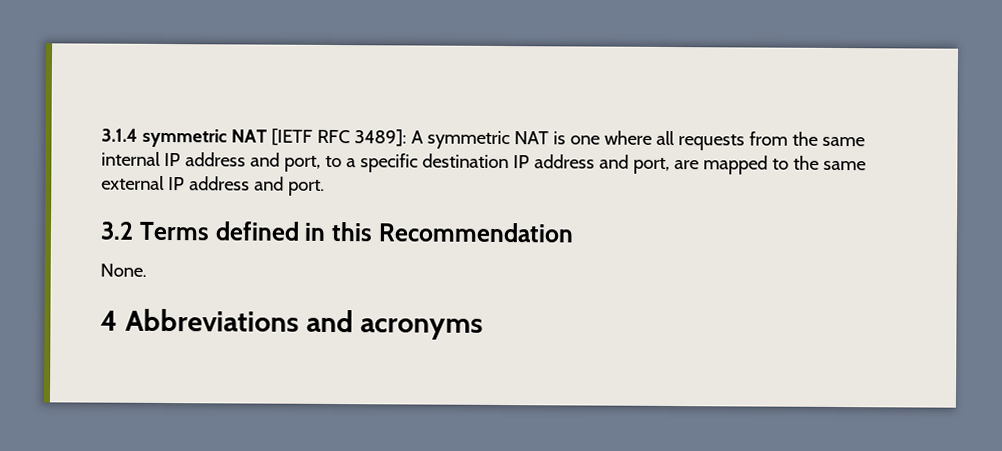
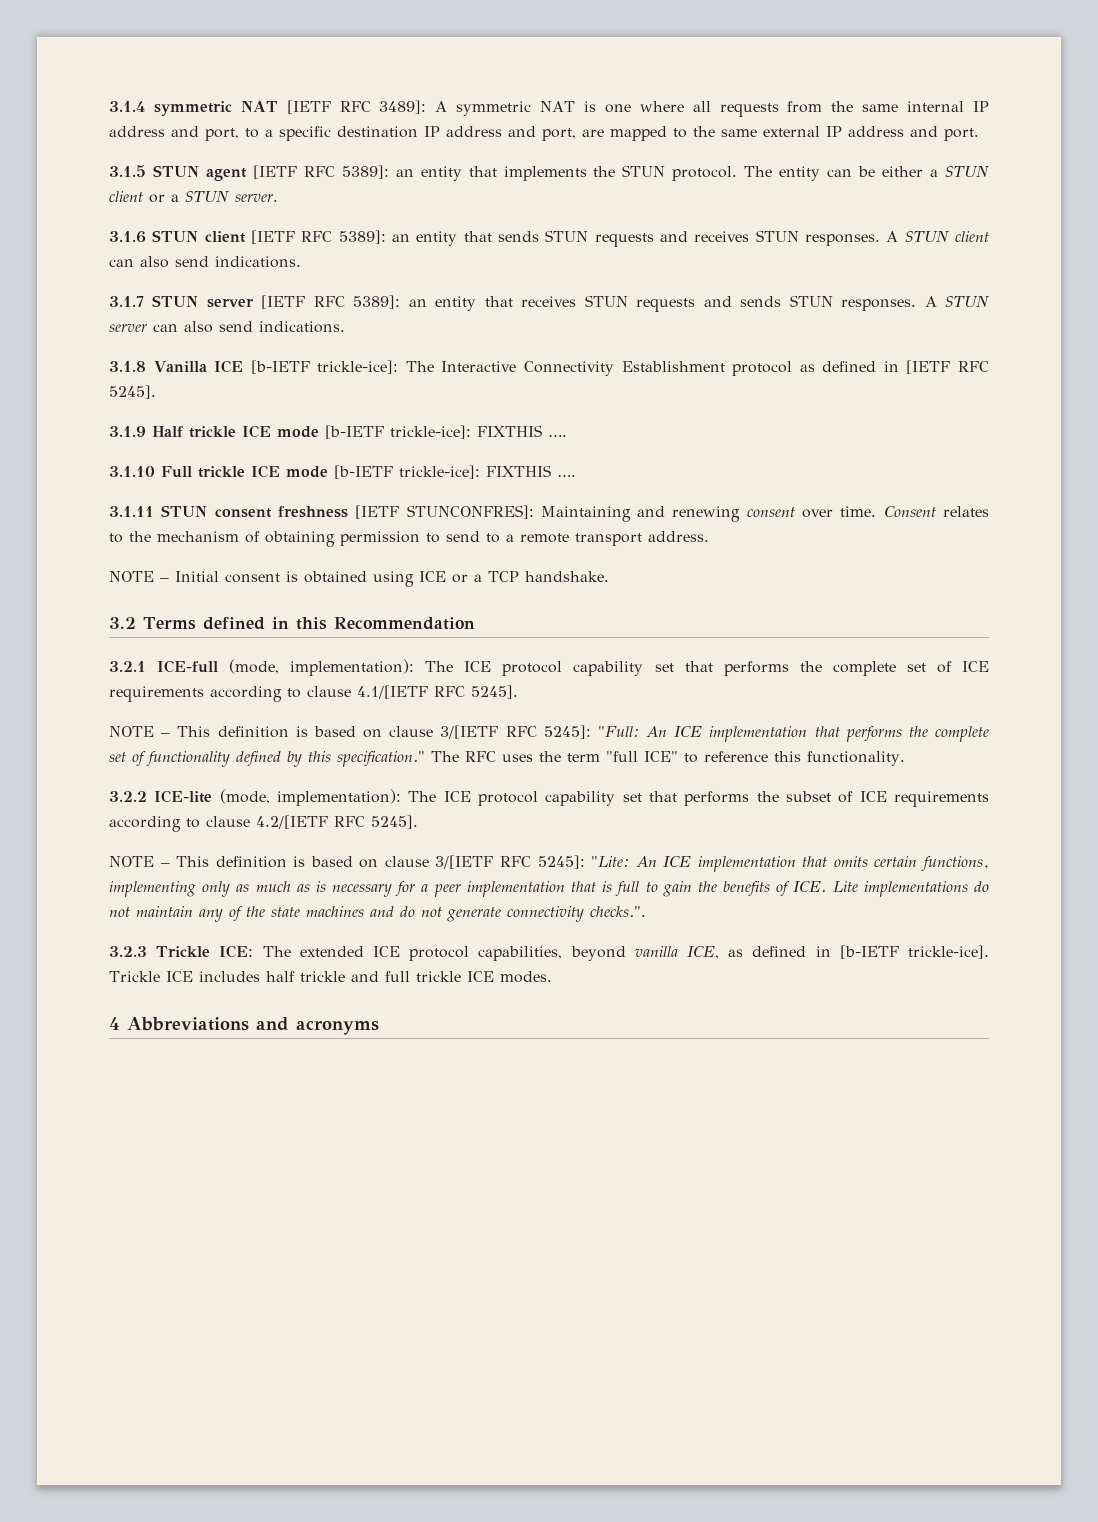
+ 3.1.5 STUN agent [IETF RFC 5389]: an entity that implements the STUN protocol. The entity can be either a STUN client or a STUN server.
+ 3.1.6 STUN client [IETF RFC 5389]: an entity that sends STUN requests and receives STUN responses. A STUN client can also send indications.
+ 3.1.7 STUN server [IETF RFC 5389]: an entity that receives STUN requests and sends STUN responses. A STUN server can also send indications.
+ 3.1.8 Vanilla ICE [b-IETF trickle-ice]: The Interactive Connectivity Establishment protocol as defined in [IETF RFC 5245].
+ 3.1.9 Half trickle ICE mode [b-IETF trickle-ice]: FIXTHIS ….
+ 3.1.10 Full trickle ICE mode [b-IETF trickle-ice]: FIXTHIS ….
+ 3.1.11 STUN consent freshness [IETF STUNCONFRES]: Maintaining and renewing consent over time. Consent relates to the mechanism of obtaining permission to send to a remote transport address.
+ NOTE – Initial consent is obtained using ICE or a TCP handshake.
- None.
+ 3.2.1 ICE-full (mode, implementation): The ICE protocol capability set that performs the complete set of ICE requirements according to clause 4.1/[IETF RFC 5245].
+ NOTE – This definition is based on clause 3/[IETF RFC 5245]: "Full: An ICE implementation that performs the complete set of functionality defined by this specification." The RFC uses the term "full ICE" to reference this functionality.
+ 3.2.2 ICE-lite (mode, implementation): The ICE protocol capability set that performs the subset of ICE requirements according to clause 4.2/[IETF RFC 5245].
+ NOTE – This definition is based on clause 3/[IETF RFC 5245]: "Lite: An ICE implementation that omits certain functions, implementing only as much as is necessary for a peer implementation that is full to gain the benefits of ICE. Lite implementations do not maintain any of the state machines and do not generate connectivity checks.".
+ 3.2.3 Trickle ICE: The extended ICE protocol capabilities, beyond vanilla ICE, as defined in [b-IETF trickle-ice]. Trickle ICE includes half trickle and full trickle ICE modes.

